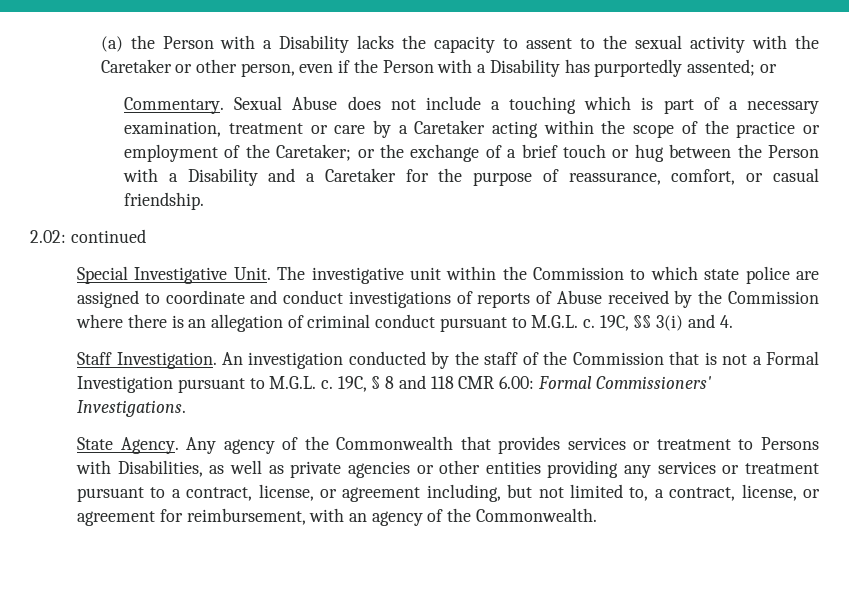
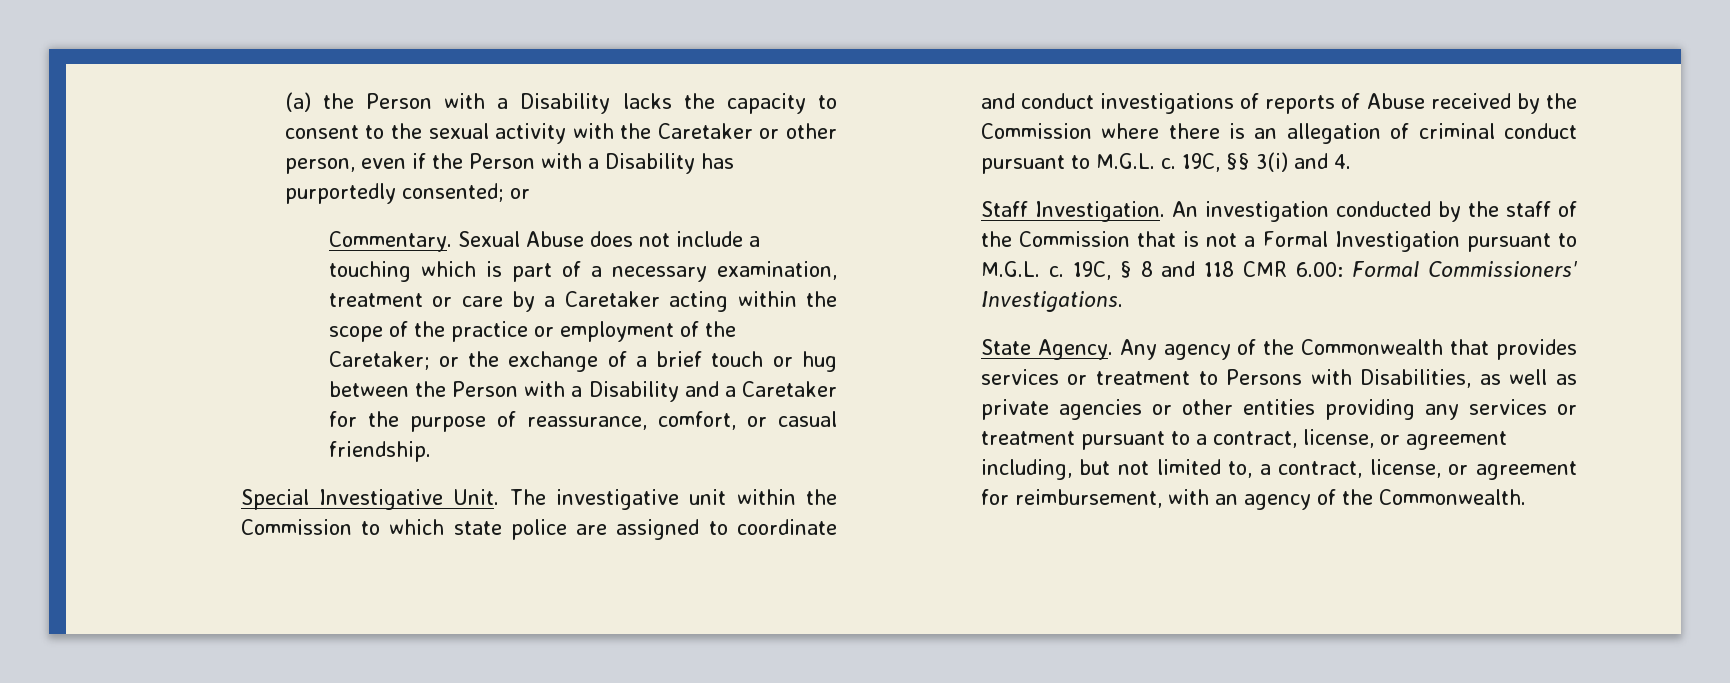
- (a) the Person with a Disability lacks the capacity to assent to the sexual activity with the Caretaker or other person, even if the Person with a Disability has purportedly assented; or
+ (a) the Person with a Disability lacks the capacity to consent to the sexual activity with the Caretaker or other person, even if the Person with a Disability has purportedly consented; or
- 2.02: continued

